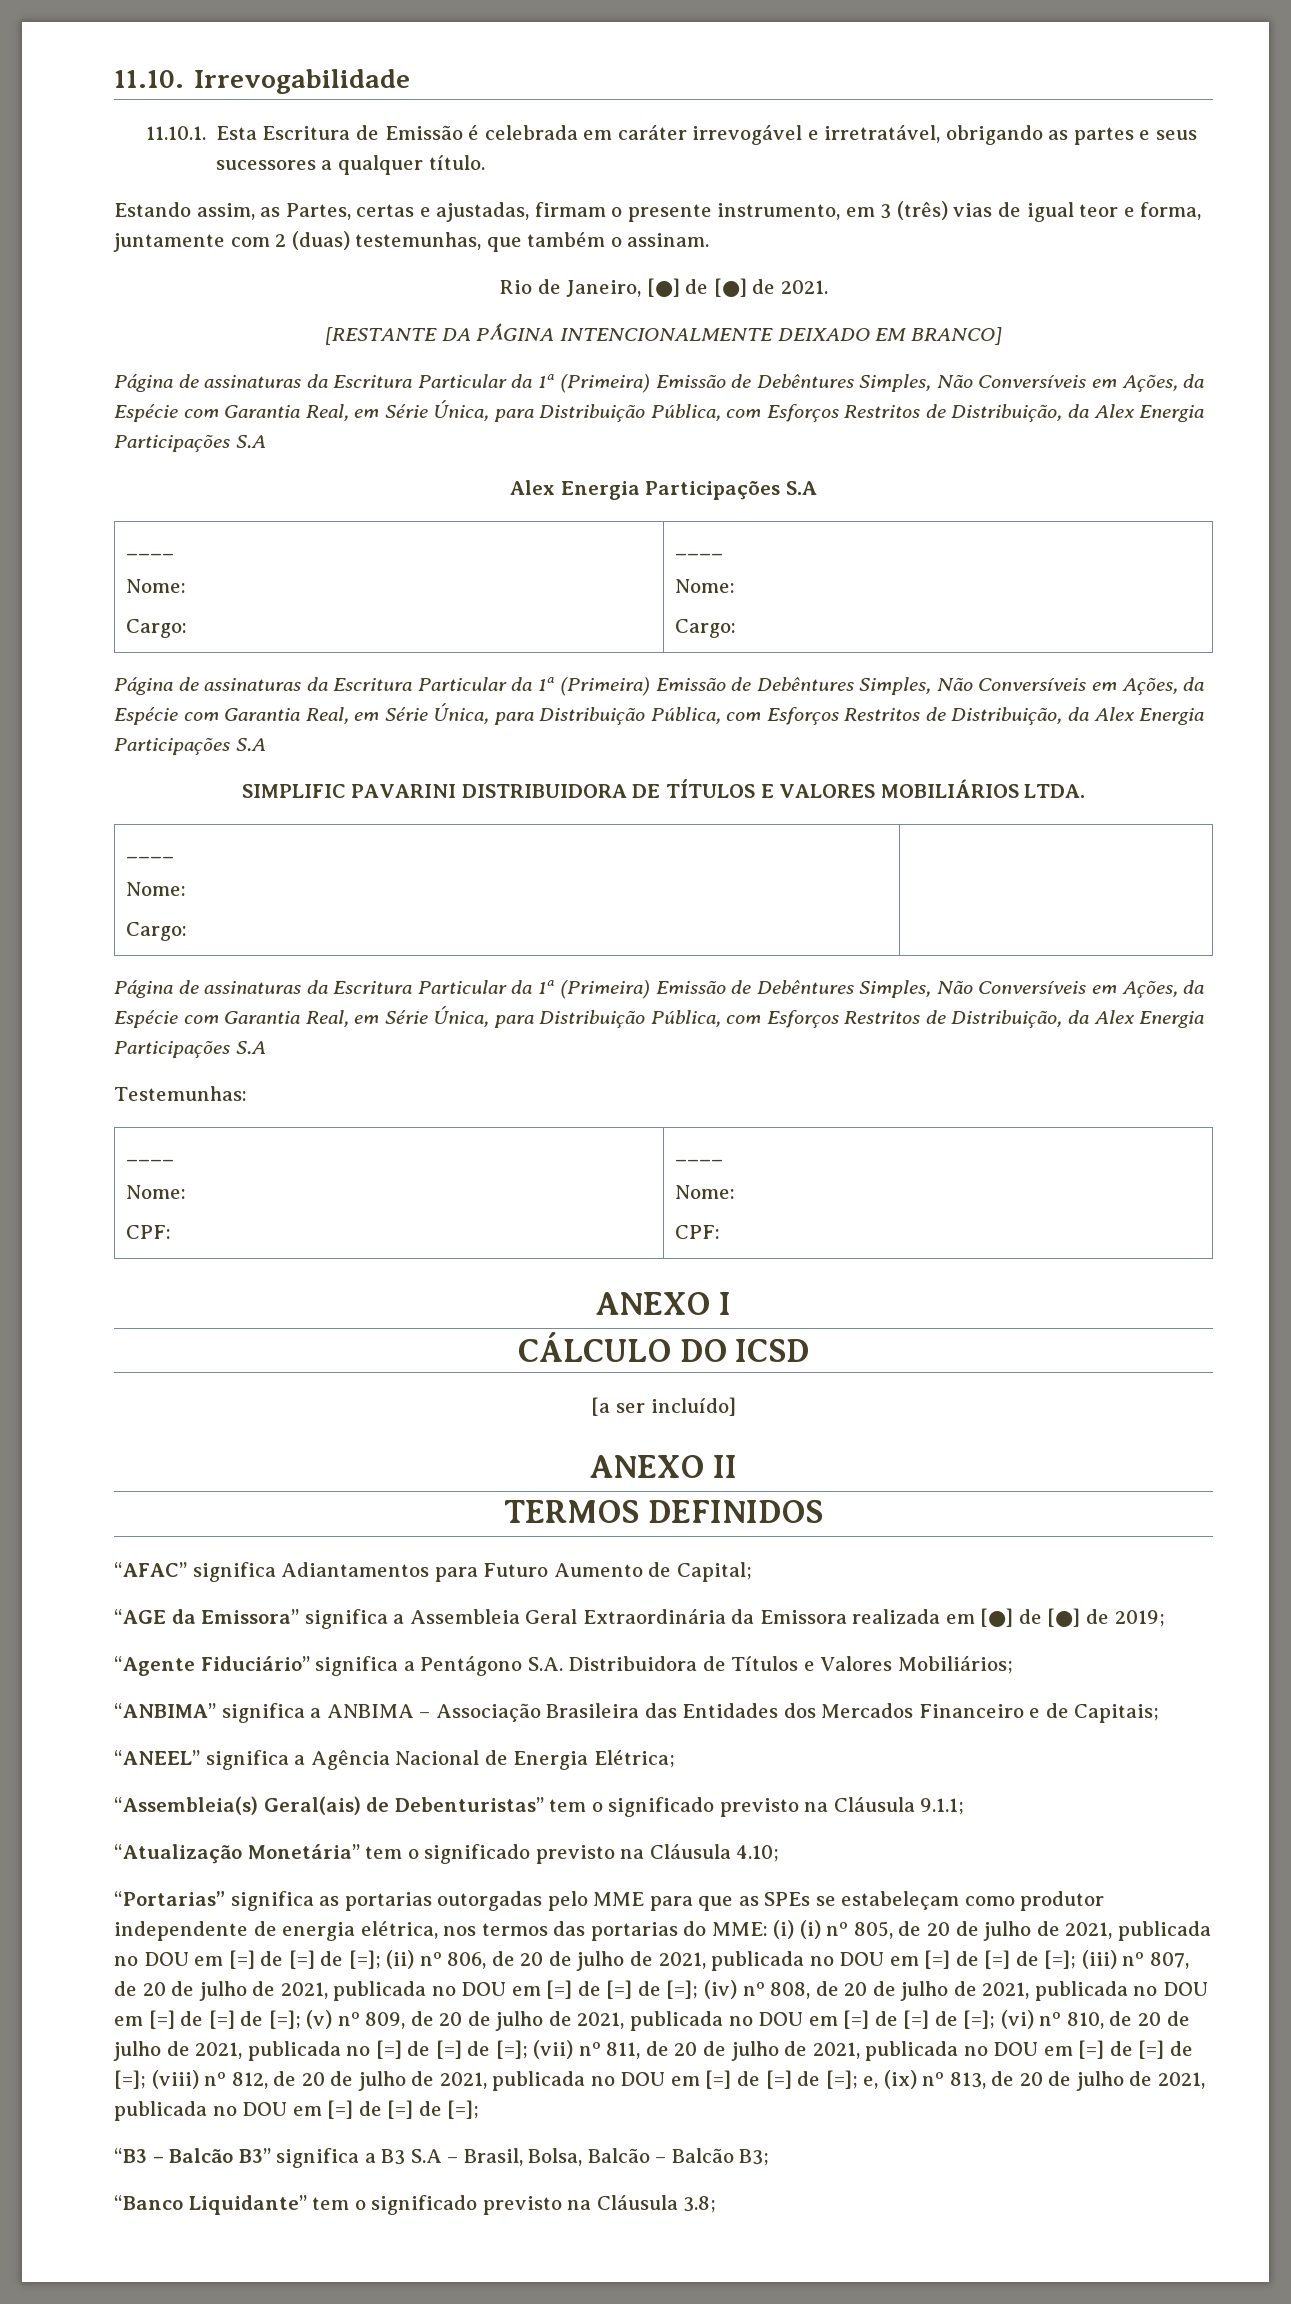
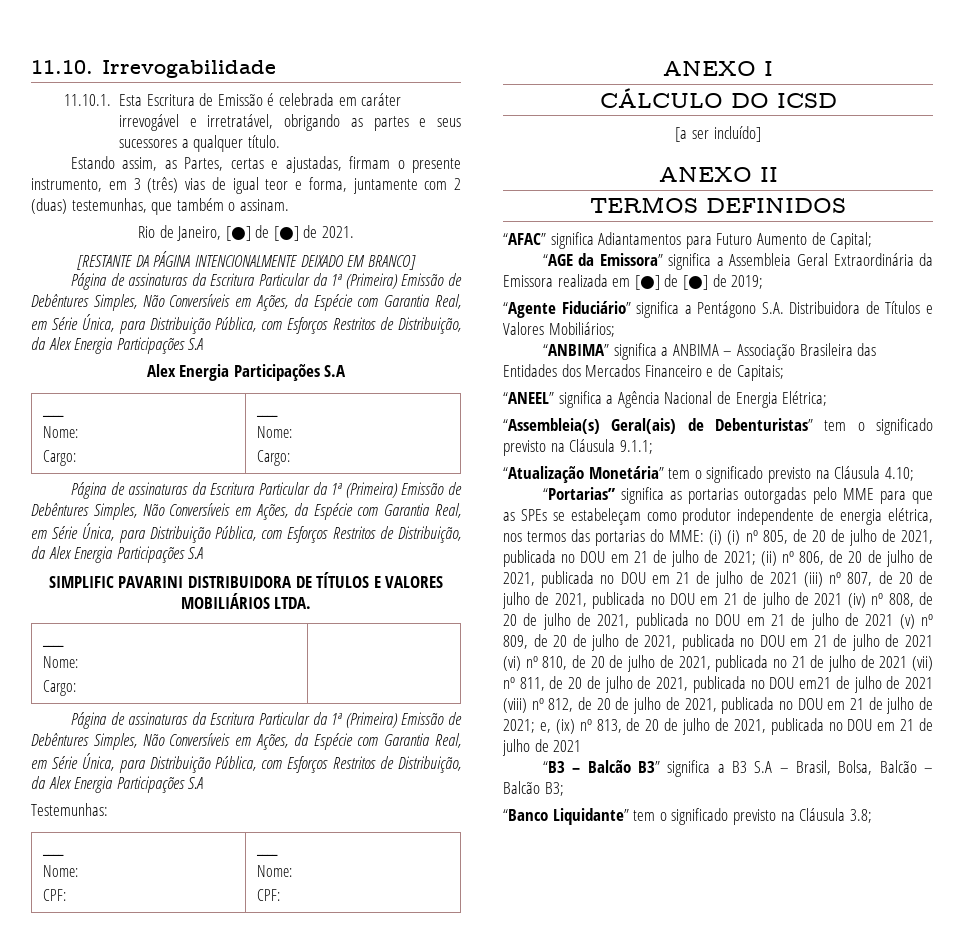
- (i) (i) nº 805, de 20 de julho de 2021, publicada no DOU em [=] de [=] de [=];
+ (i) (i) nº 805, de 20 de julho de 2021, publicada no DOU em 21 de julho de 2021;
- (ii) nº 806, de 20 de julho de 2021, publicada no DOU em [=] de [=] de [=]; (iii) nº 807, de 20 de julho de 2021, publicada no DOU em [=] de [=] de [=]; (iv) nº 808, de 20 de julho de 2021, publicada no DOU em [=] de [=] de [=]; (v) nº 809, de 20 de julho de 2021, publicada no DOU em [=] de [=] de [=]; (vi) nº 810, de 20 de julho de 2021, publicada no [=] de [=] de [=]; (vii) nº 811, de 20 de julho de 2021, publicada no DOU em [=] de [=] de [=]; (viii) nº 812, de 20 de julho de 2021, publicada no DOU em [=] de [=] de [=];
+ (ii) nº 806, de 20 de julho de 2021, publicada no DOU em 21 de julho de 2021 (iii) nº 807, de 20 de julho de 2021, publicada no DOU em 21 de julho de 2021 (iv) nº 808, de 20 de julho de 2021, publicada no DOU em 21 de julho de 2021 (v) nº 809, de 20 de julho de 2021, publicada no DOU em 21 de julho de 2021 (vi) nº 810, de 20 de julho de 2021, publicada no 21 de julho de 2021 (vii) nº 811, de 20 de julho de 2021, publicada no DOU em21 de julho de 2021 (viii) nº 812, de 20 de julho de 2021, publicada no DOU em 21 de julho de 2021;
- e, (ix) nº 813, de 20 de julho de 2021, publicada no DOU em [=] de [=] de [=];
+ e, (ix) nº 813, de 20 de julho de 2021, publicada no DOU em 21 de julho de 2021

